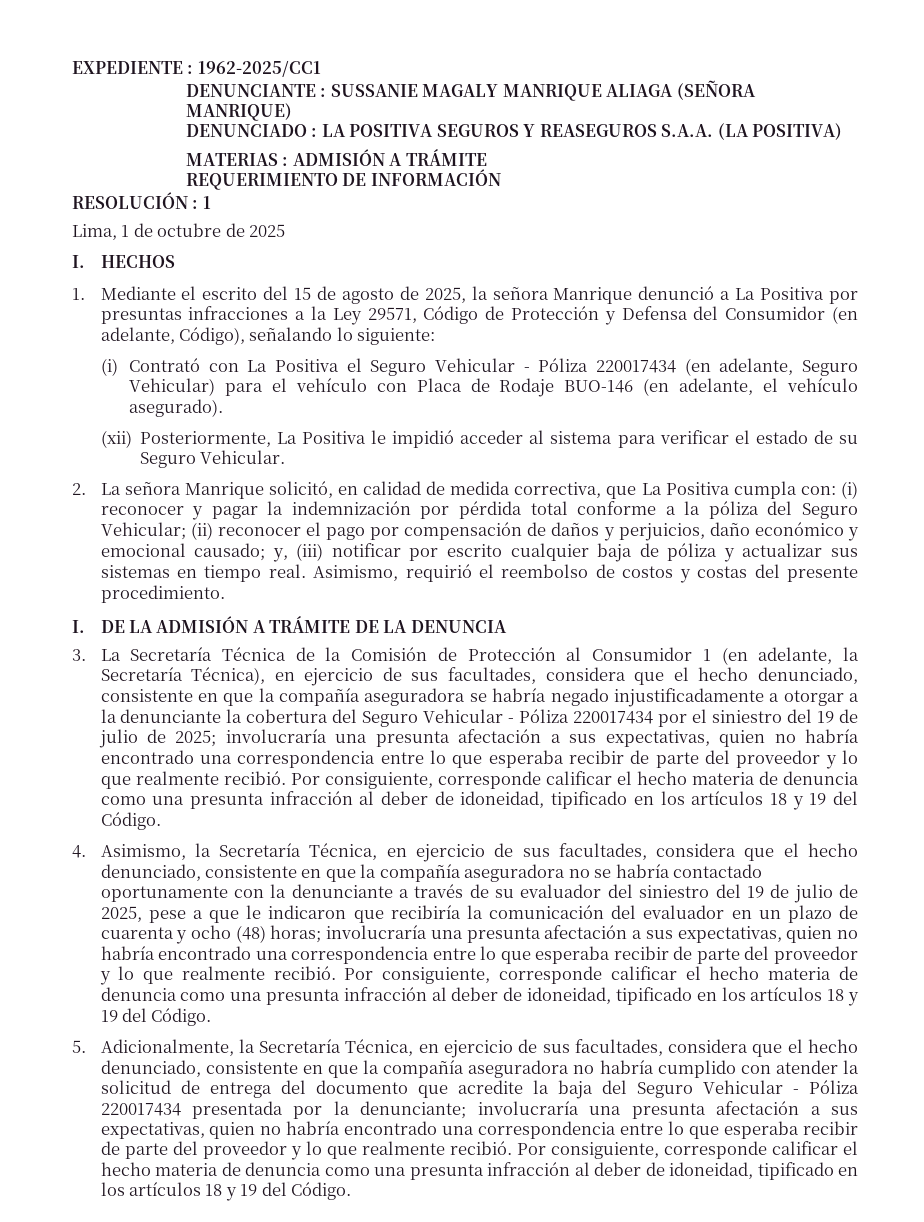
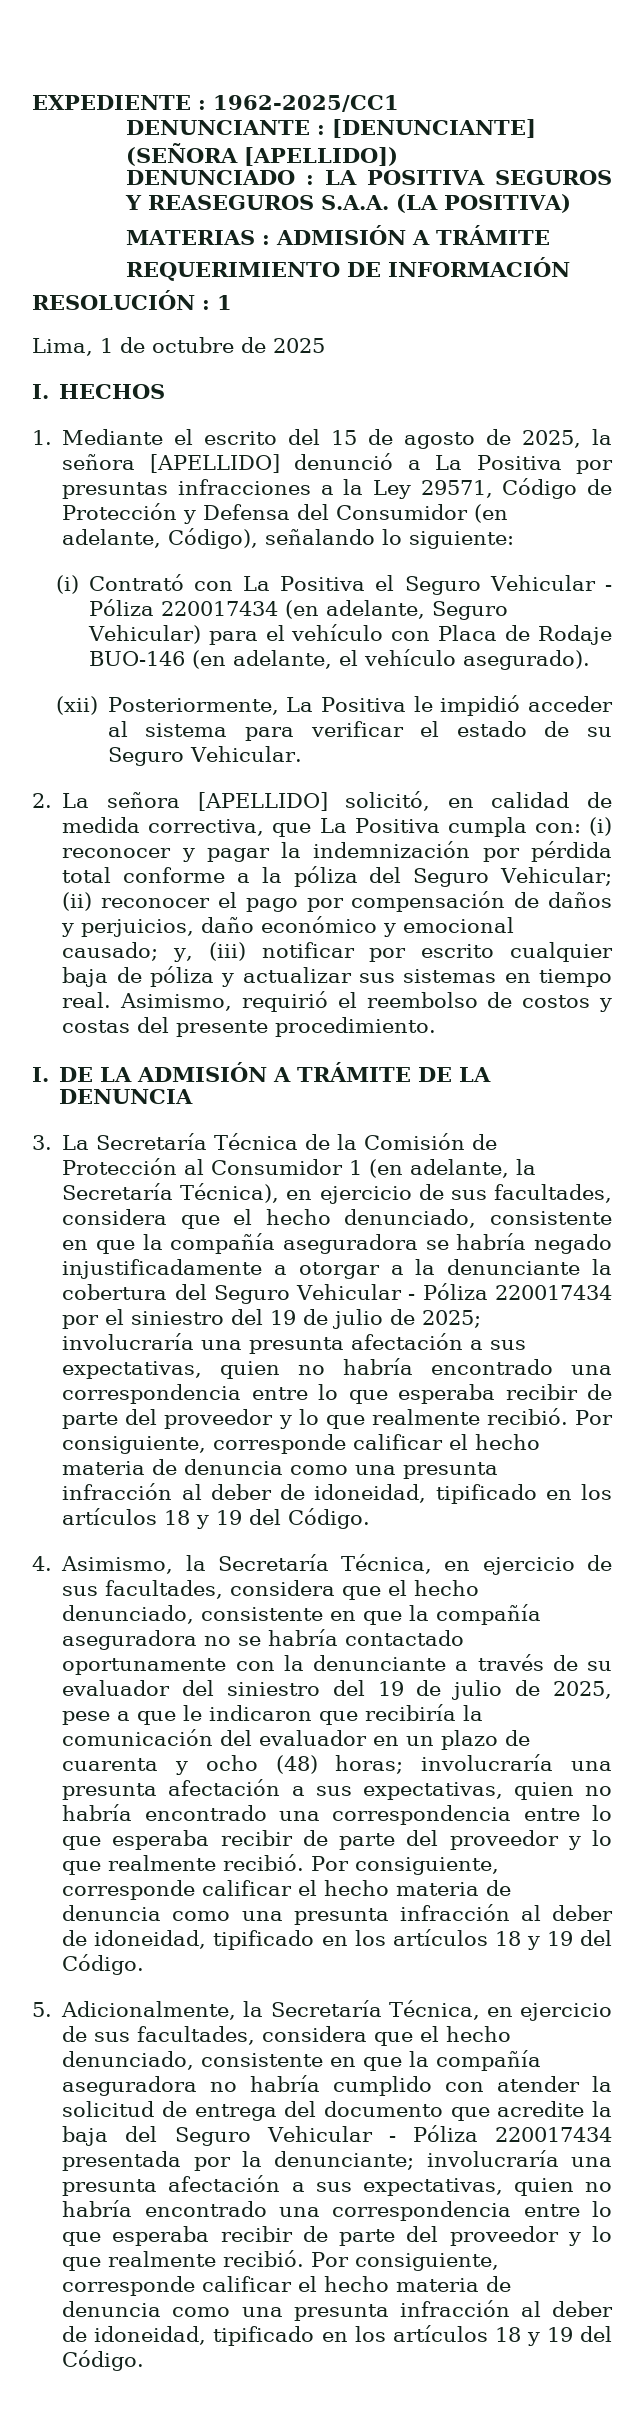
- DENUNCIANTE : SUSSANIE MAGALY MANRIQUE ALIAGA (SEÑORA MANRIQUE)
+ DENUNCIANTE : [DENUNCIANTE] (SEÑORA [APELLIDO])
- 1. Mediante el escrito del 15 de agosto de 2025, la señora Manrique denunció a La Positiva por presuntas infracciones a la Ley 29571, Código de Protección y Defensa del Consumidor (en adelante, Código), señalando lo siguiente:
+ 1. Mediante el escrito del 15 de agosto de 2025, la señora [APELLIDO] denunció a La Positiva por presuntas infracciones a la Ley 29571, Código de Protección y Defensa del Consumidor (en adelante, Código), señalando lo siguiente:
- 2. La señora Manrique solicitó, en calidad de medida correctiva, que La Positiva cumpla con:
+ 2. La señora [APELLIDO] solicitó, en calidad de medida correctiva, que La Positiva cumpla con:

